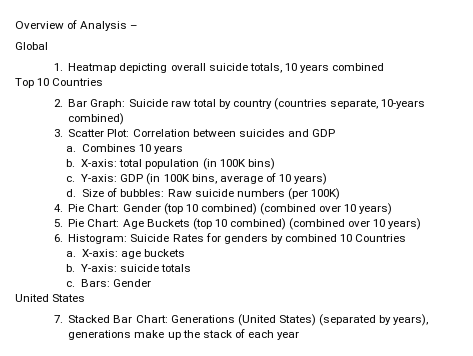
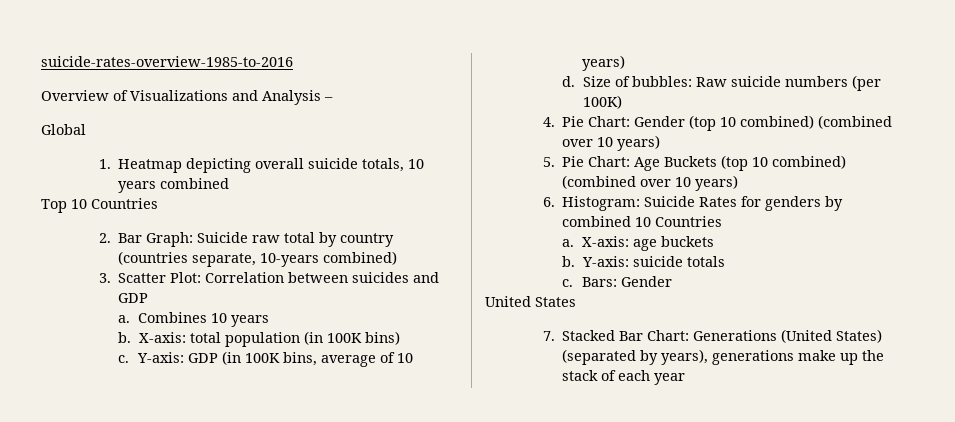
+ suicide-rates-overview-1985-to-2016
- Overview of Analysis –
+ Overview of Visualizations and Analysis –

